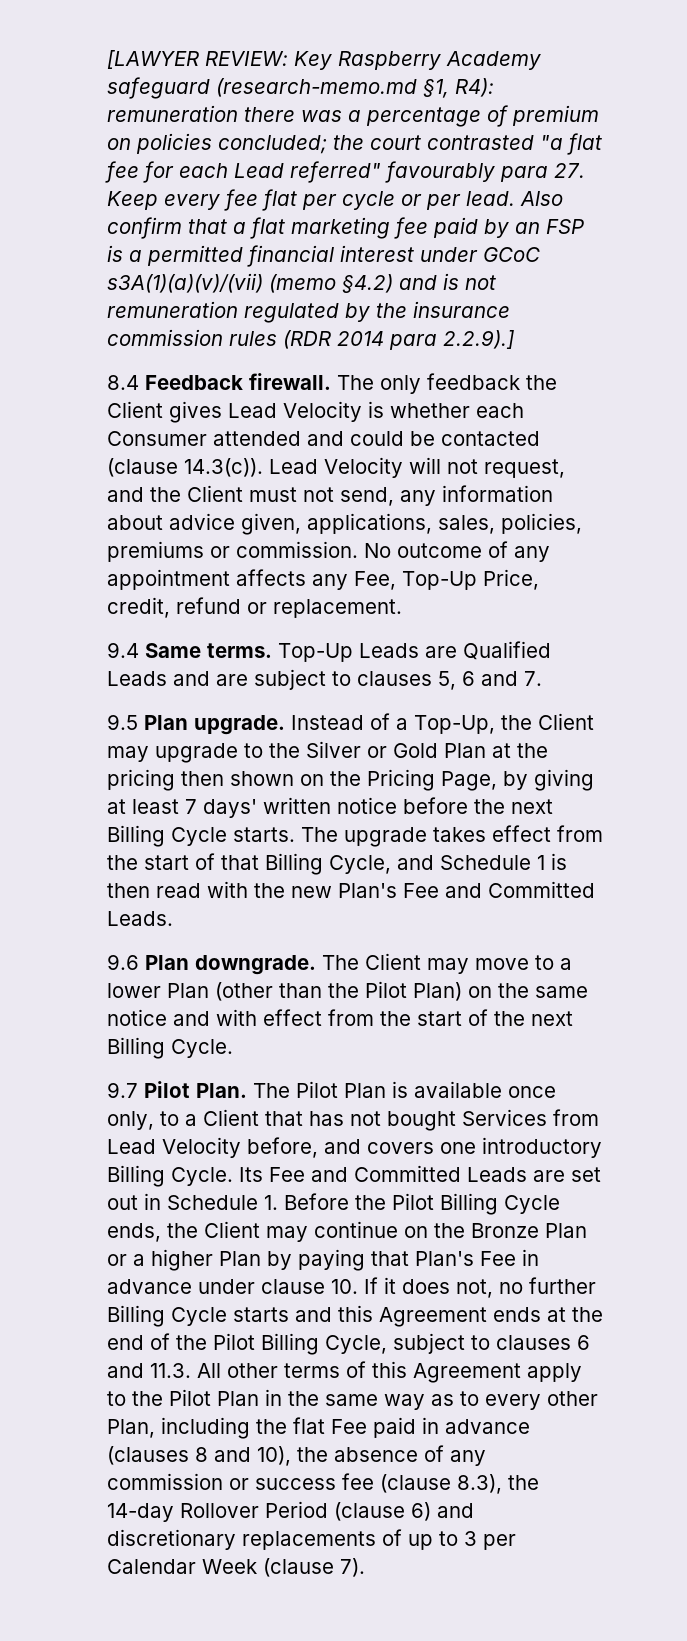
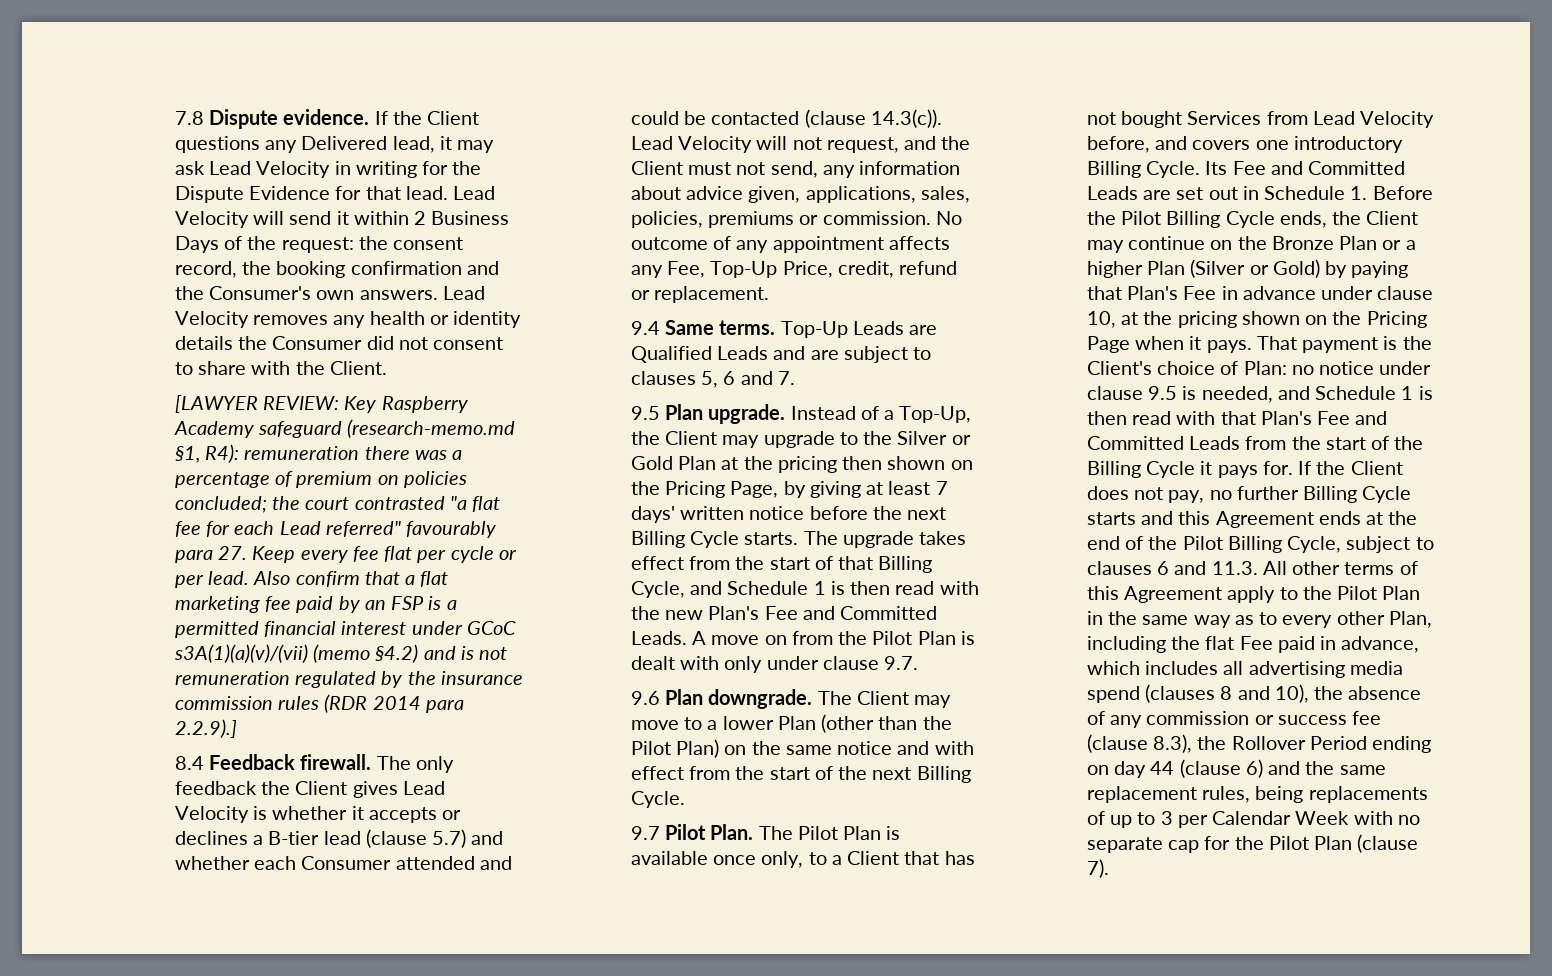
+ 7.8 Dispute evidence. If the Client questions any Delivered lead, it may ask Lead Velocity in writing for the Dispute Evidence for that lead. Lead Velocity will send it within 2 Business Days of the request: the consent record, the booking confirmation and the Consumer's own answers. Lead Velocity removes any health or identity details the Consumer did not consent to share with the Client.
- The only feedback the Client gives Lead Velocity is whether each Consumer attended and could be contacted (clause 14.3(c)). Lead Velocity will not request, and the Client must not send, any information about advice given, applications, sales, policies, premiums or commission.
+ The only feedback the Client gives Lead Velocity is whether it accepts or declines a B-tier lead (clause 5.7) and whether each Consumer attended and could be contacted (clause 14.3(c)). Lead Velocity will not request, and the Client must not send, any information about advice given, applications, sales, policies, premiums or commission.
+ A move on from the Pilot Plan is dealt with only under clause 9.7.
- Its Fee and Committed Leads are set out in Schedule 1. Before the Pilot Billing Cycle ends, the Client may continue on the Bronze Plan or a higher Plan by paying that Plan's Fee in advance under clause 10. If it does not, no further Billing Cycle starts and this Agreement ends at the end of the Pilot Billing Cycle, subject to clauses 6 and 11.3. All other terms of this Agreement apply to the Pilot Plan in the same way as to every other Plan, including the flat Fee paid in advance (clauses 8 and 10), the absence of any commission or success fee (clause 8.3), the 14-day Rollover Period (clause 6) and discretionary replacements of up to 3 per Calendar Week (clause 7).
+ Its Fee and Committed Leads are set out in Schedule 1. Before the Pilot Billing Cycle ends, the Client may continue on the Bronze Plan or a higher Plan (Silver or Gold) by paying that Plan's Fee in advance under clause 10, at the pricing shown on the Pricing Page when it pays. That payment is the Client's choice of Plan: no notice under clause 9.5 is needed, and Schedule 1 is then read with that Plan's Fee and Committed Leads from the start of the Billing Cycle it pays for. If the Client does not pay, no further Billing Cycle starts and this Agreement ends at the end of the Pilot Billing Cycle, subject to clauses 6 and 11.3. All other terms of this Agreement apply to the Pilot Plan in the same way as to every other Plan, including the flat Fee paid in advance, which includes all advertising media spend (clauses 8 and 10), the absence of any commission or success fee (clause 8.3), the Rollover Period ending on day 44 (clause 6) and the same replacement rules, being replacements of up to 3 per Calendar Week with no separate cap for the Pilot Plan (clause 7).

